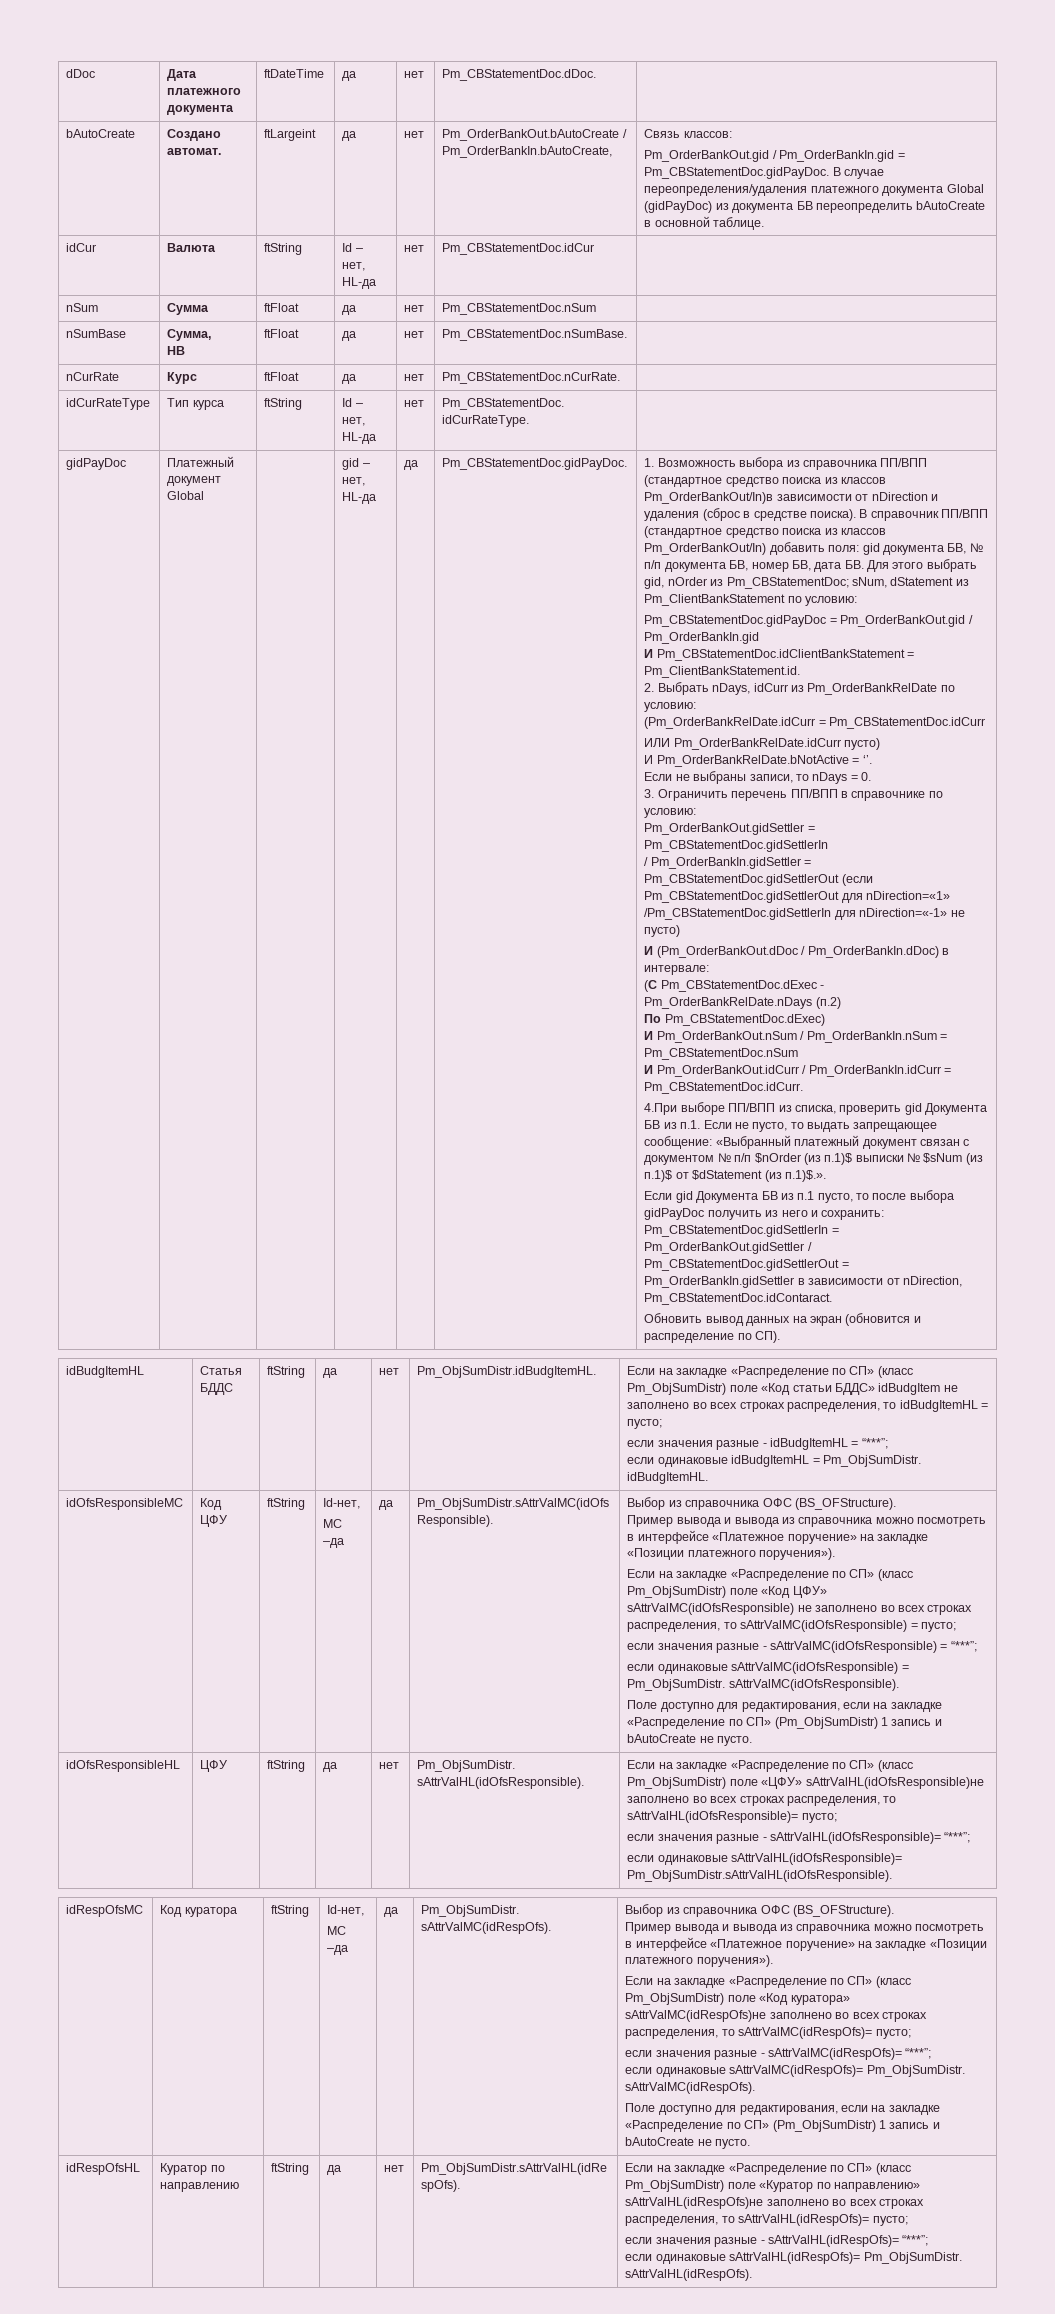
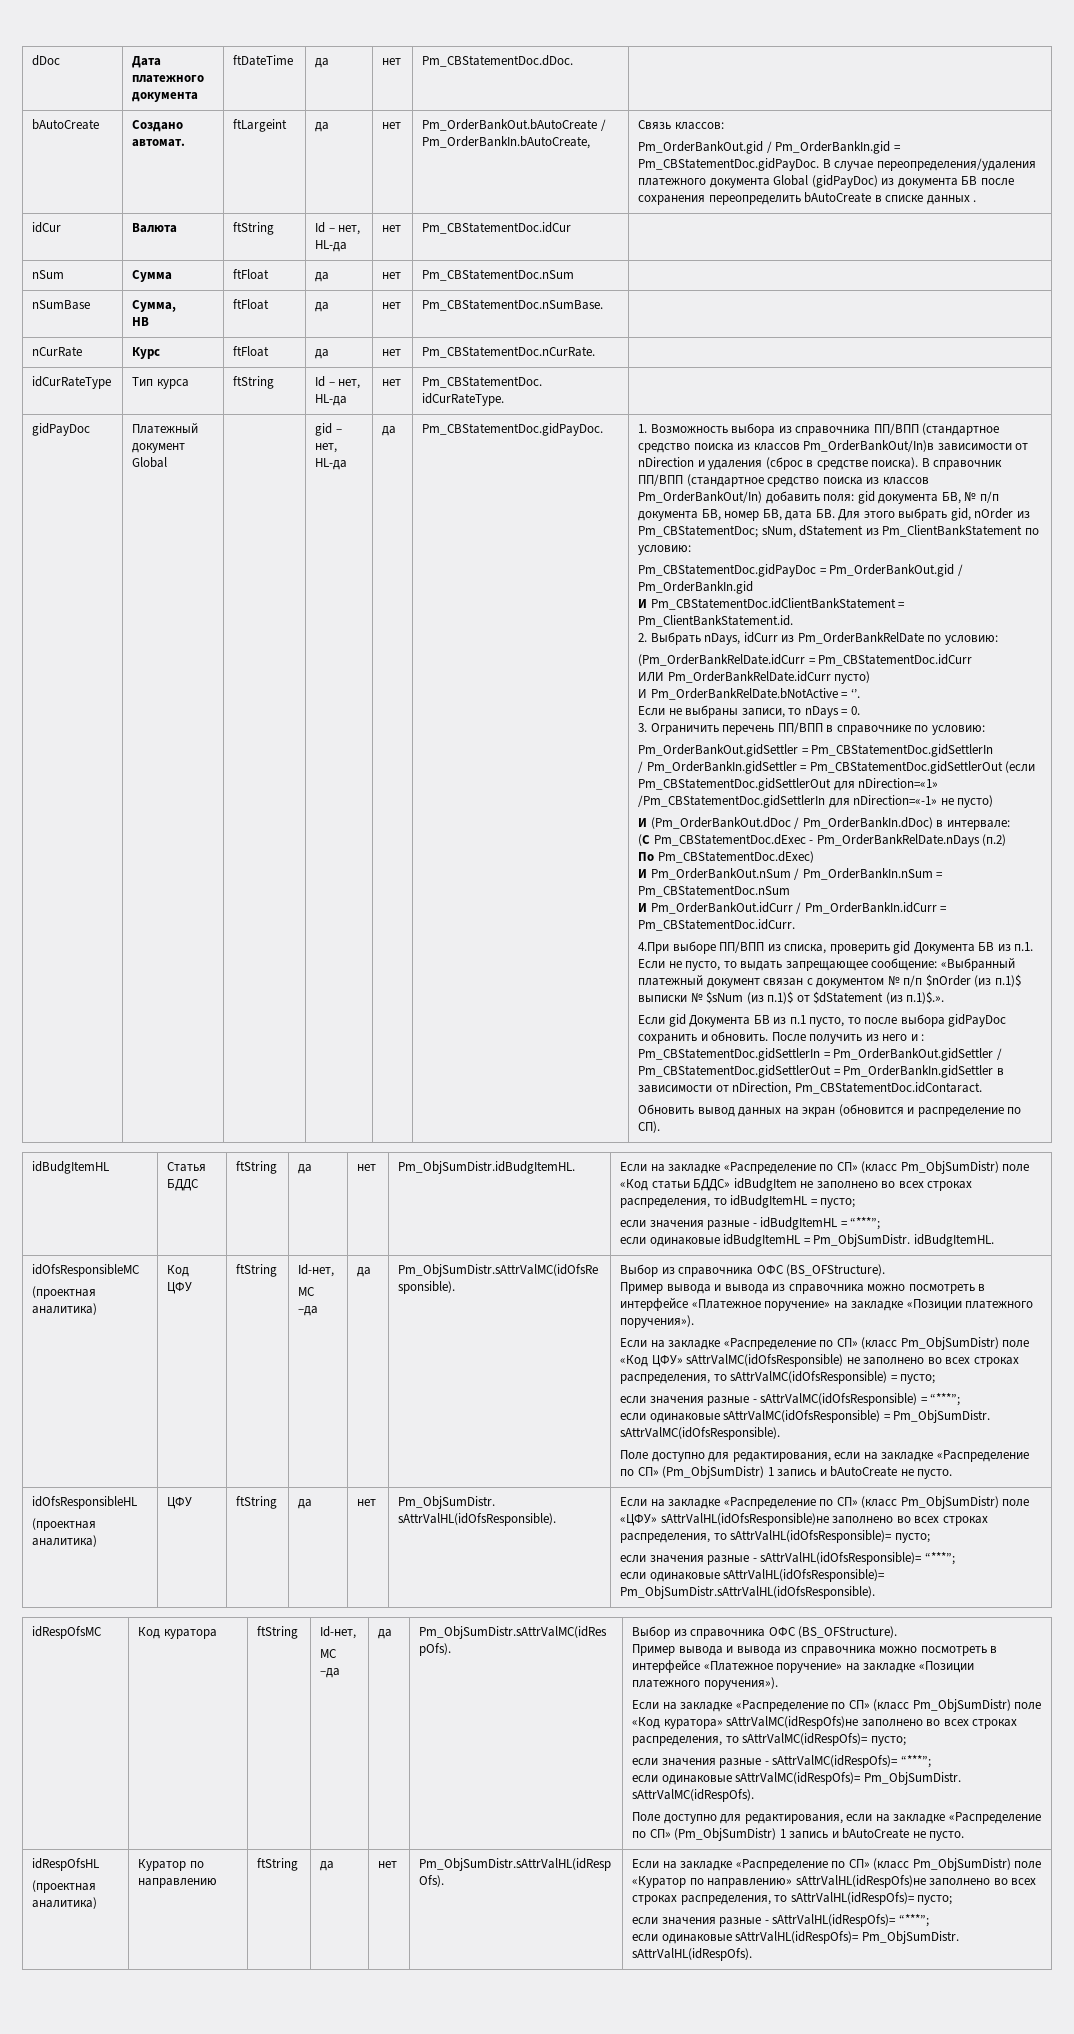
  bAutoCreate | Создано автомат. | ftLargeint | да | нет | Pm_OrderBankOut.bAutoCreate / Pm_OrderBankIn.bAutoCreate, | Связь классов:
- Pm_OrderBankOut.gid / Pm_OrderBankIn.gid = Pm_CBStatementDoc.gidPayDoc. В случае переопределения/удаления платежного документа Global (gidPayDoc) из документа БВ переопределить bAutoCreate в основной таблице.
+ Pm_OrderBankOut.gid / Pm_OrderBankIn.gid = Pm_CBStatementDoc.gidPayDoc. В случае переопределения/удаления платежного документа Global (gidPayDoc) из документа БВ после сохранения переопределить bAutoCreate в списке данных .
- Если gid Документа БВ из п.1 пусто, то после выбора gidPayDoc получить из него и сохранить: Pm_CBStatementDoc.gidSettlerIn = Pm_OrderBankOut.gidSettler / Pm_CBStatementDoc.gidSettlerOut = Pm_OrderBankIn.gidSettler в зависимости от nDirection, Pm_CBStatementDoc.idContaract.
+ Если gid Документа БВ из п.1 пусто, то после выбора gidPayDoc сохранить и обновить. После получить из него и : Pm_CBStatementDoc.gidSettlerIn = Pm_OrderBankOut.gidSettler / Pm_CBStatementDoc.gidSettlerOut = Pm_OrderBankIn.gidSettler в зависимости от nDirection, Pm_CBStatementDoc.idContaract.
  idOfsResponsibleMC
+ (проектная аналитика)
- idOfsResponsibleHL | ЦФУ | ftString | да | нет | Pm_ObjSumDistr. sAttrValHL(idOfsResponsible). | Если на закладке «Распределение по СП» (класс Pm_ObjSumDistr) поле «ЦФУ» sAttrValHL(idOfsResponsible)не заполнено во всех строках распределения, то sAttrValHL(idOfsResponsible)= пусто;
+ idOfsResponsibleHL
+ (проектная аналитика) | ЦФУ | ftString | да | нет | Pm_ObjSumDistr. sAttrValHL(idOfsResponsible). | Если на закладке «Распределение по СП» (класс Pm_ObjSumDistr) поле «ЦФУ» sAttrValHL(idOfsResponsible)не заполнено во всех строках распределения, то sAttrValHL(idOfsResponsible)= пусто;
  idRespOfsHL
+ (проектная аналитика)

